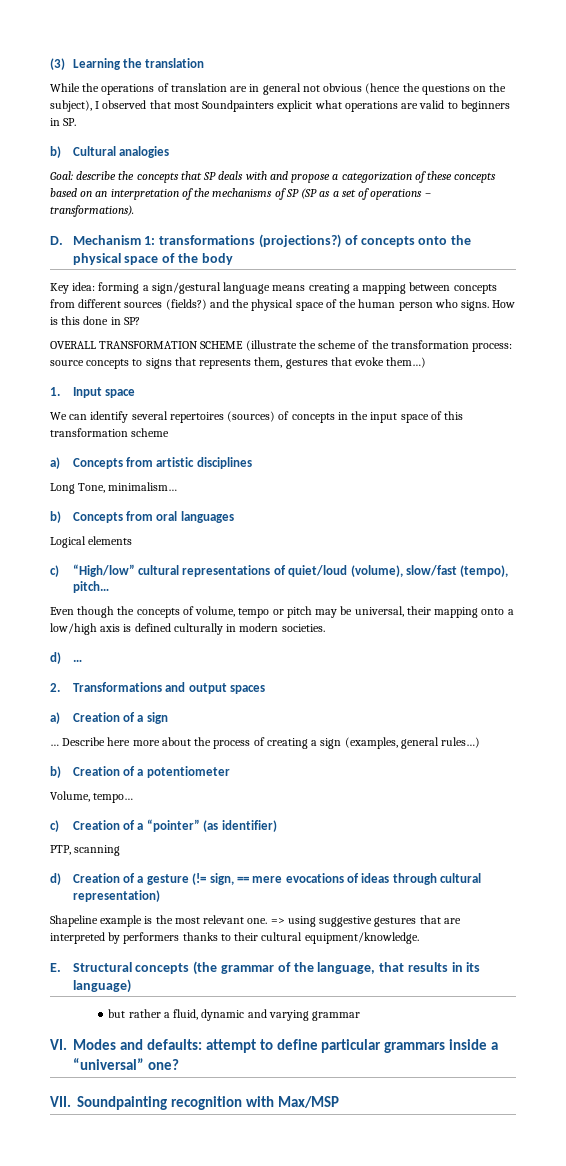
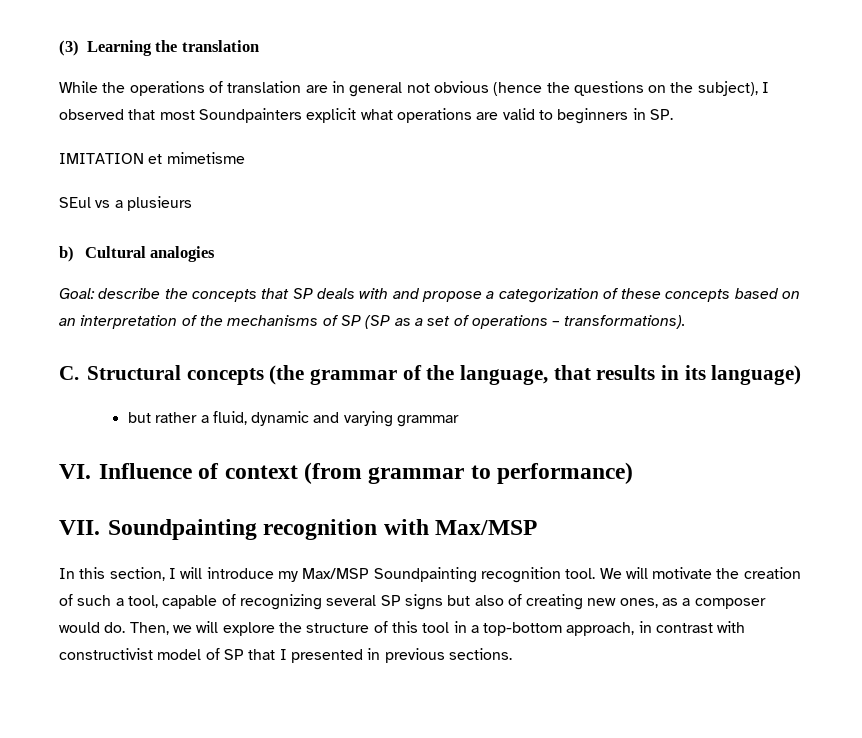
+ IMITATION et mimetisme
+ SEul vs a plusieurs
- D. Mechanism 1: transformations (projections?) of concepts onto the physical space of the body
- Key idea: forming a sign/gestural language means creating a mapping between concepts from different sources (fields?) and the physical space of the human person who signs. How is this done in SP?
- OVERALL TRANSFORMATION SCHEME (illustrate the scheme of the transformation process: source concepts to signs that represents them, gestures that evoke them…)
- 1. Input space
- We can identify several repertoires (sources) of concepts in the input space of this transformation scheme
- a) Concepts from artistic disciplines
- Long Tone, minimalism…
- b) Concepts from oral languages
- Logical elements
- c) “High/low” cultural representations of quiet/loud (volume), slow/fast (tempo), pitch…
- Even though the concepts of volume, tempo or pitch may be universal, their mapping onto a low/high axis is defined culturally in modern societies.
- d) …
- 2. Transformations and output spaces
- a) Creation of a sign
- … Describe here more about the process of creating a sign (examples, general rules…)
- b) Creation of a potentiometer
- Volume, tempo…
- c) Creation of a “pointer” (as identifier)
- PTP, scanning
- d) Creation of a gesture (!= sign, == mere evocations of ideas through cultural representation)
- Shapeline example is the most relevant one. => using suggestive gestures that are interpreted by performers thanks to their cultural equipment/knowledge.
- E. Structural concepts (the grammar of the language, that results in its language)
+ C. Structural concepts (the grammar of the language, that results in its language)
- VI. Modes and defaults: attempt to define particular grammars inside a “universal” one?
+ VI. Influence of context (from grammar to performance)
+ In this section, I will introduce my Max/MSP Soundpainting recognition tool. We will motivate the creation of such a tool, capable of recognizing several SP signs but also of creating new ones, as a composer would do. Then, we will explore the structure of this tool in a top-bottom approach, in contrast with constructivist model of SP that I presented in previous sections.

